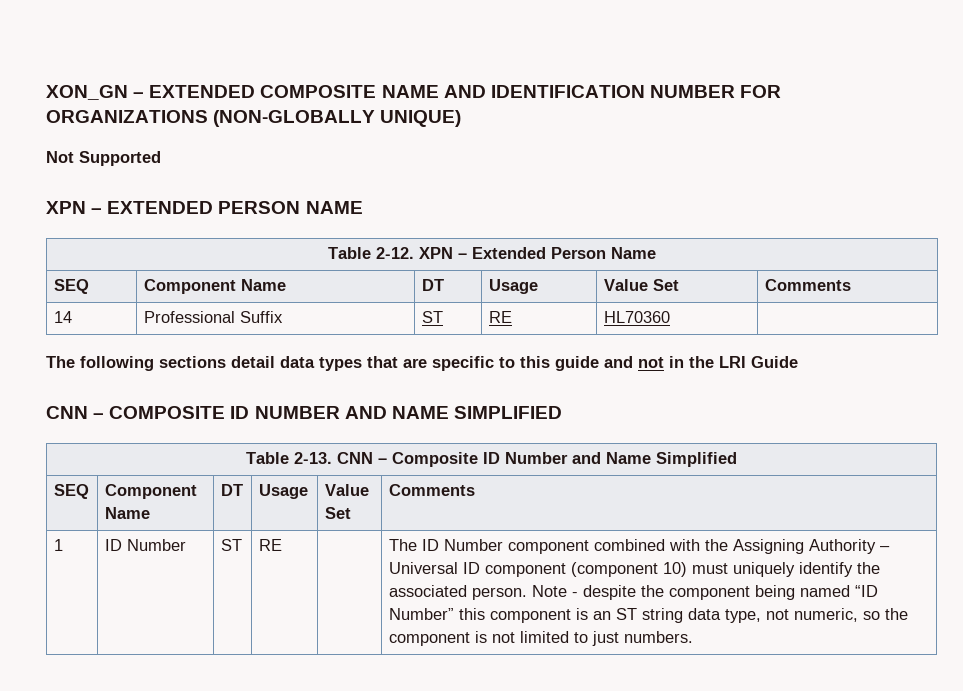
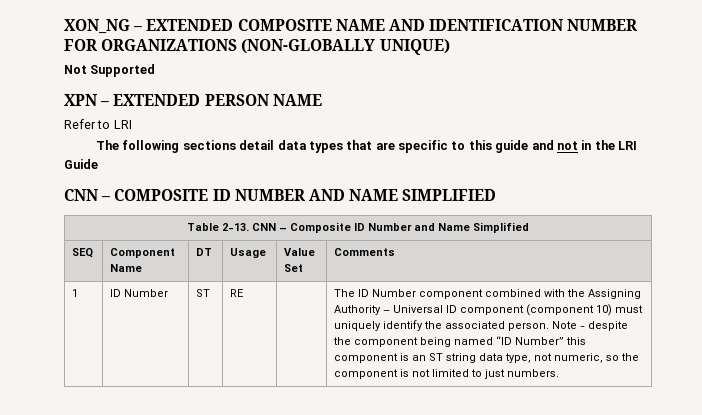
- XON_GN – EXTENDED COMPOSITE NAME AND IDENTIFICATION NUMBER FOR ORGANIZATIONS (NON-GLOBALLY UNIQUE)
+ XON_NG – EXTENDED COMPOSITE NAME AND IDENTIFICATION NUMBER FOR ORGANIZATIONS (NON-GLOBALLY UNIQUE)
- Table 2-12. XPN – Extended Person Name
- SEQ | Component Name | DT | Usage | Value Set | Comments
- 14 | Professional Suffix | ST | RE | HL70360 |
+ Refer to LRI

